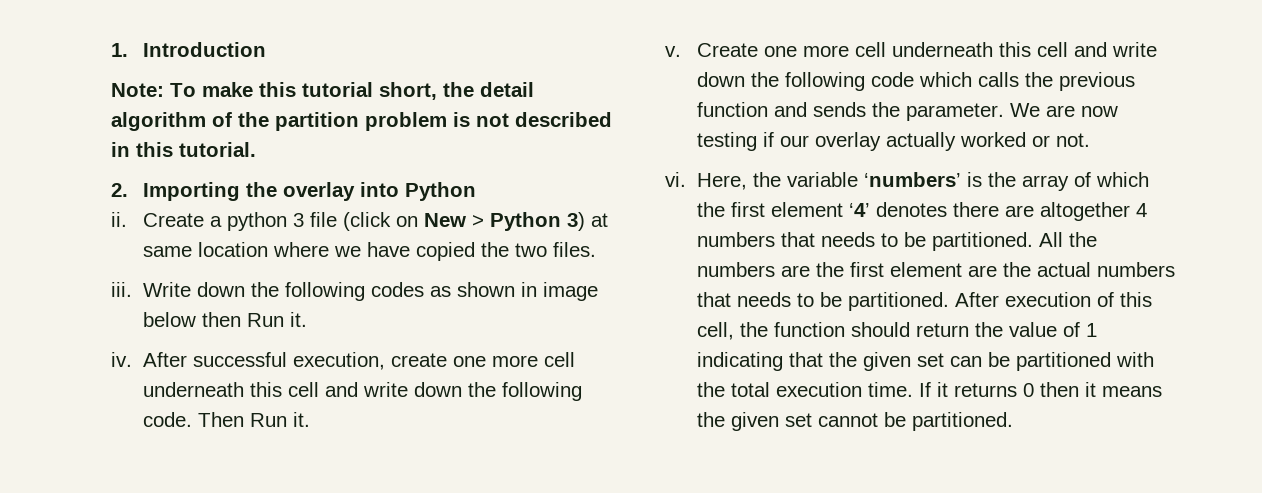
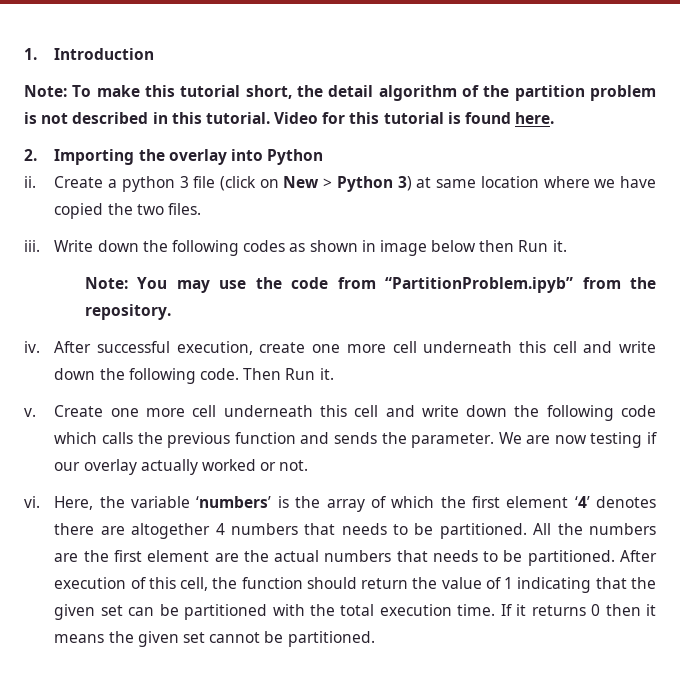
+ Video for this tutorial is found here.
+ Note: You may use the code from “PartitionProblem.ipyb” from the repository.

